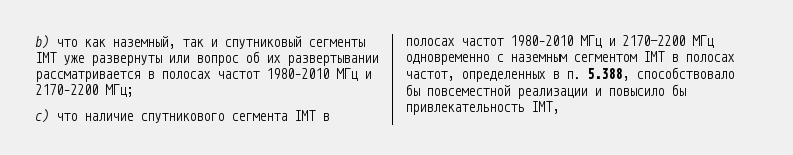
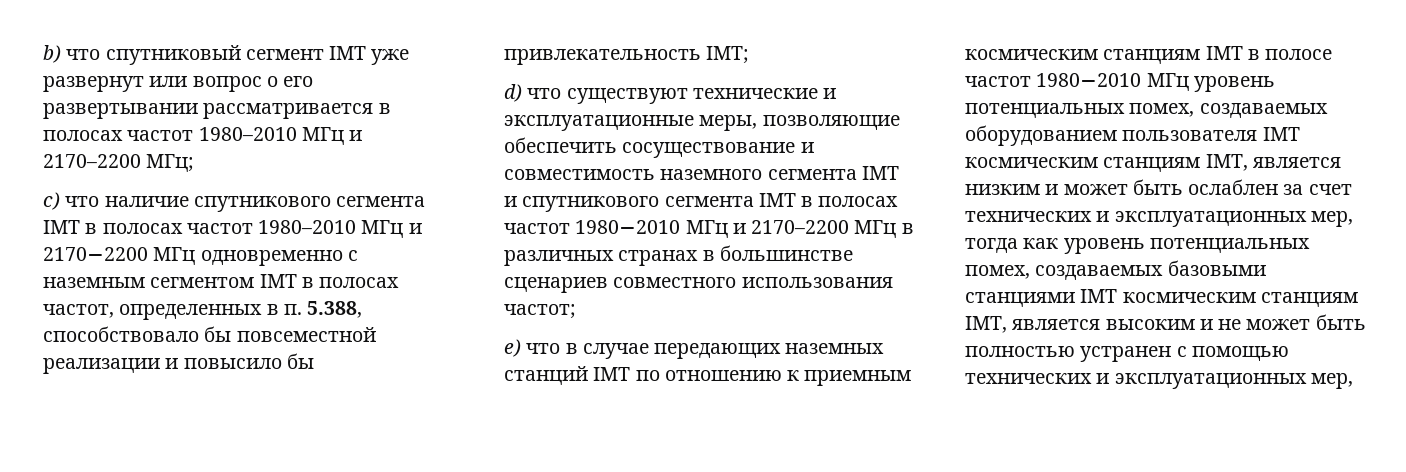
- b) что как наземный, так и спутниковый сегменты IMT уже развернуты или вопрос об их развертывании рассматривается в полосах частот 1980–2010 МГц и 2170–2200 МГц;
+ b) что спутниковый сегмент IMT уже развернут или вопрос о его развертывании рассматривается в полосах частот 1980–2010 МГц и 2170–2200 МГц;
- c) что наличие спутникового сегмента IMT в полосах частот 1980–2010 МГц и 2170−2200 МГц одновременно с наземным сегментом IMT в полосах частот, определенных в п. 5.388, способствовало бы повсеместной реализации и повысило бы привлекательность IMT,
+ c) что наличие спутникового сегмента IMT в полосах частот 1980–2010 МГц и 2170−2200 МГц одновременно с наземным сегментом IMT в полосах частот, определенных в п. 5.388, способствовало бы повсеместной реализации и повысило бы привлекательность IMT;
+ d) что существуют технические и эксплуатационные меры, позволяющие обеспечить сосуществование и совместимость наземного сегмента IMT и спутникового сегмента IMT в полосах частот 1980−2010 МГц и 2170–2200 МГц в различных странах в большинстве сценариев совместного использования частот;
+ e) что в случае передающих наземных станций IMT по отношению к приемным космическим станциям IMT в полосе частот 1980−2010 МГц уровень потенциальных помех, создаваемых оборудованием пользователя IMT космическим станциям IMT, является низким и может быть ослаблен за счет технических и эксплуатационных мер, тогда как уровень потенциальных помех, создаваемых базовыми станциями IMT космическим станциям IMT, является высоким и не может быть полностью устранен с помощью технических и эксплуатационных мер,

